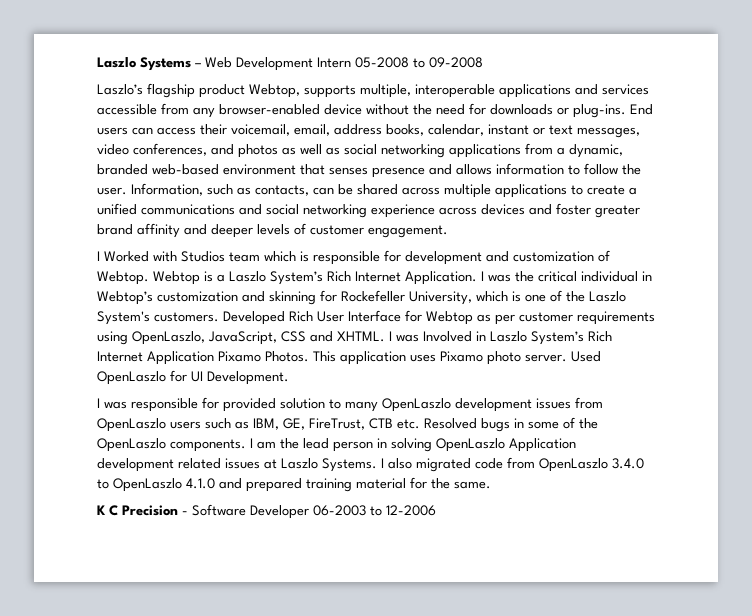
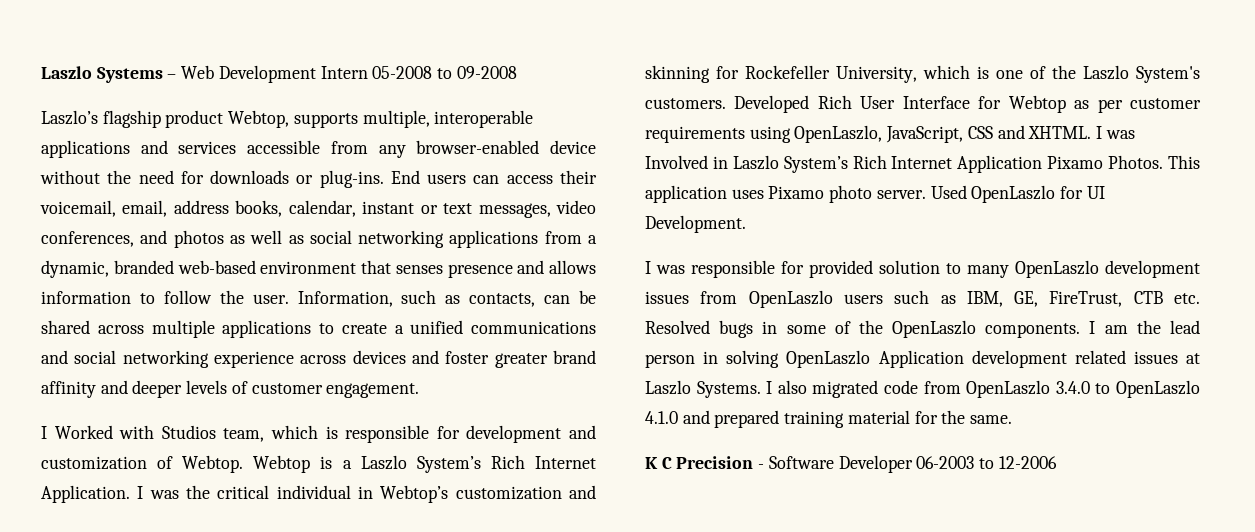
- I Worked with Studios team which is responsible for development and customization of Webtop.
+ I Worked with Studios team, which is responsible for development and customization of Webtop.

